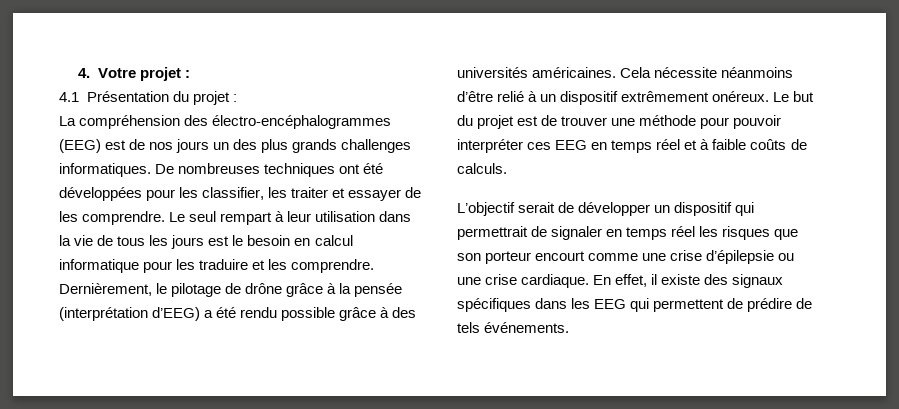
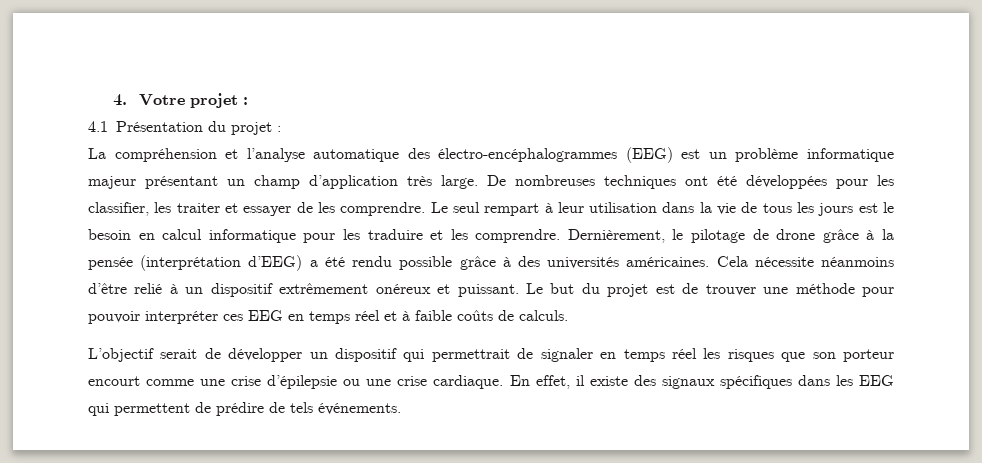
- La compréhension des électro-encéphalogrammes (EEG) est de nos jours un des plus grands challenges informatiques.
+ La compréhension et l’analyse automatique des électro-encéphalogrammes (EEG) est un problème informatique majeur présentant un champ d’application très large.
- Dernièrement, le pilotage de drône grâce à la pensée (interprétation d’EEG) a été rendu possible grâce à des universités américaines.
+ Dernièrement, le pilotage de drone grâce à la pensée (interprétation d’EEG) a été rendu possible grâce à des universités américaines.
- Cela nécessite néanmoins d’être relié à un dispositif extrêmement onéreux.
+ Cela nécessite néanmoins d’être relié à un dispositif extrêmement onéreux et puissant.

